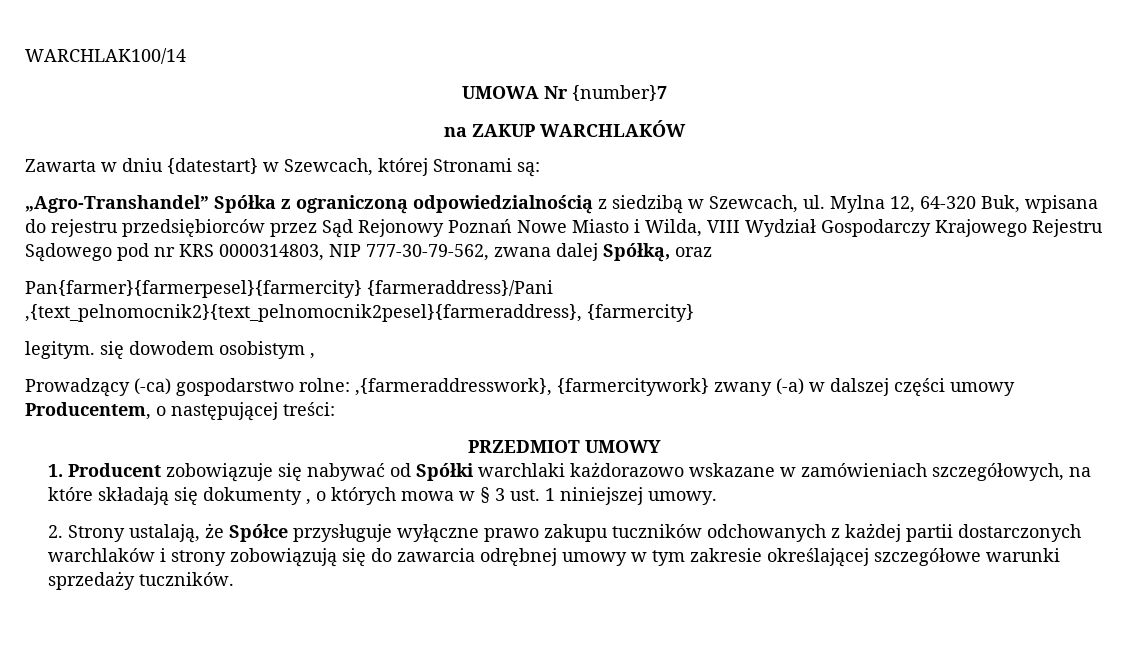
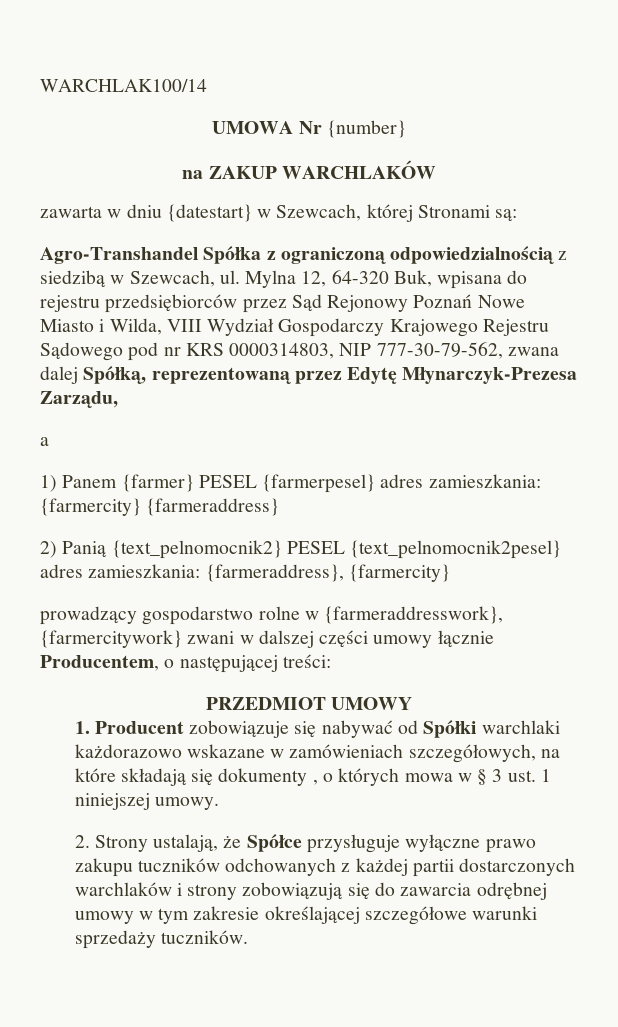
- UMOWA Nr {number}7
+ UMOWA Nr {number}
- Zawarta w dniu {datestart} w Szewcach, której Stronami są:
+ zawarta w dniu {datestart} w Szewcach, której Stronami są:
- „Agro-Transhandel” Spółka z ograniczoną odpowiedzialnością z siedzibą w Szewcach, ul.
+ Agro-Transhandel Spółka z ograniczoną odpowiedzialnością z siedzibą w Szewcach, ul.
- Mylna 12, 64-320 Buk, wpisana do rejestru przedsiębiorców przez Sąd Rejonowy Poznań Nowe Miasto i Wilda, VIII Wydział Gospodarczy Krajowego Rejestru Sądowego pod nr KRS 0000314803, NIP 777-30-79-562, zwana dalej Spółką, oraz
- Pan{farmer}{farmerpesel}{farmercity} {farmeraddress}/Pani ,{text_pelnomocnik2}{text_pelnomocnik2pesel}{farmeraddress}, {farmercity}
- legitym. się dowodem osobistym ,
- Prowadzący (-ca) gospodarstwo rolne: ,{farmeraddresswork}, {farmercitywork} zwany (-a) w dalszej części umowy Producentem, o następującej treści:
+ Mylna 12, 64-320 Buk, wpisana do rejestru przedsiębiorców przez Sąd Rejonowy Poznań Nowe Miasto i Wilda, VIII Wydział Gospodarczy Krajowego Rejestru Sądowego pod nr KRS 0000314803, NIP 777-30-79-562, zwana dalej Spółką, reprezentowaną przez Edytę Młynarczyk-Prezesa Zarządu,
+ a
+ 1) Panem {farmer} PESEL {farmerpesel} adres zamieszkania: {farmercity} {farmeraddress}
+ 2) Panią {text_pelnomocnik2} PESEL {text_pelnomocnik2pesel} adres zamieszkania: {farmeraddress}, {farmercity}
+ prowadzący gospodarstwo rolne w {farmeraddresswork}, {farmercitywork} zwani w dalszej części umowy łącznie Producentem, o następującej treści:

